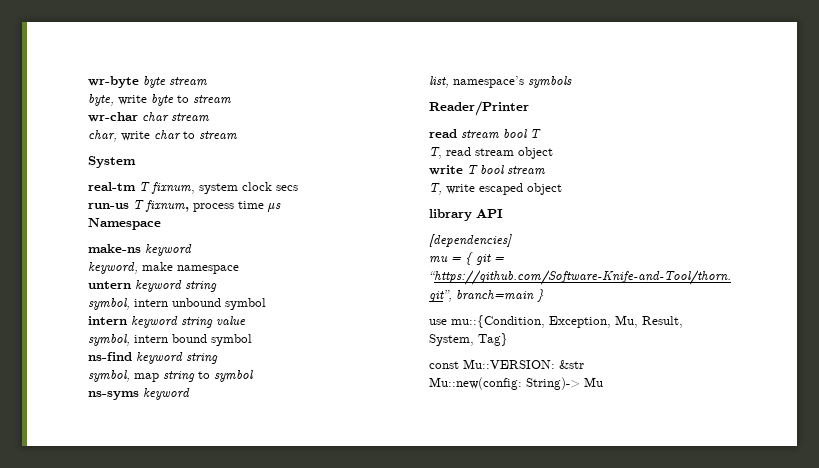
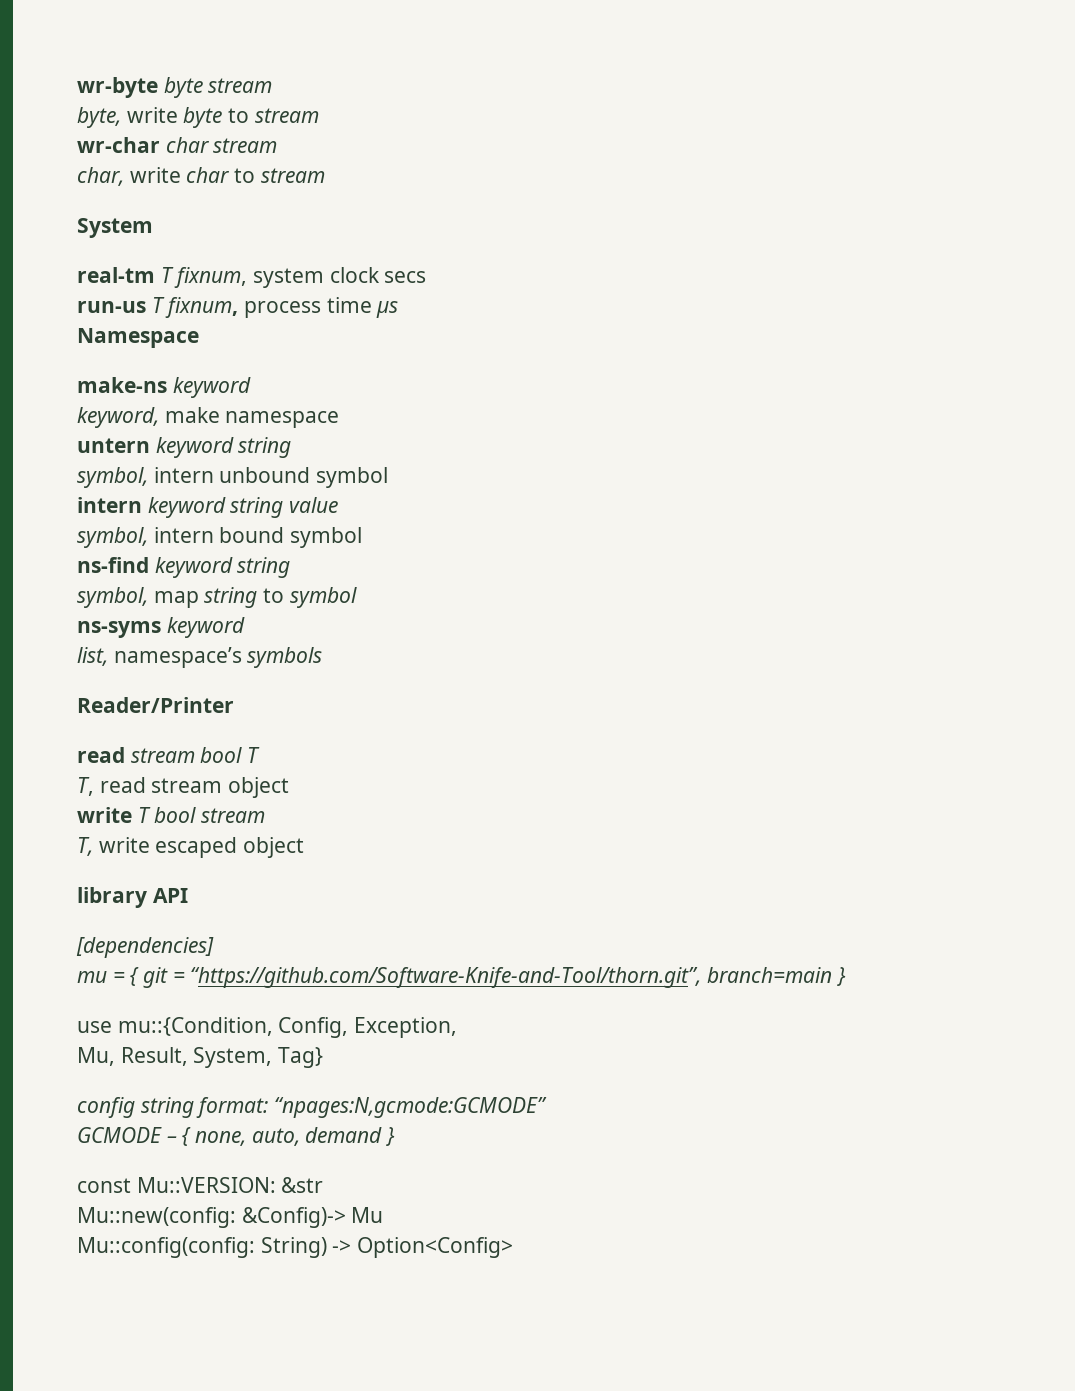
- use mu::{Condition, Exception, Mu, Result, System, Tag}
+ use mu::{Condition, Config, Exception,
+ Mu, Result, System, Tag}
+ config string format: “npages:N,gcmode:GCMODE”
+ GCMODE – { none, auto, demand }
- Mu::new(config: String)-> Mu
+ Mu::new(config: &Config)-> Mu
+ Mu::config(config: String) -> Option<Config>

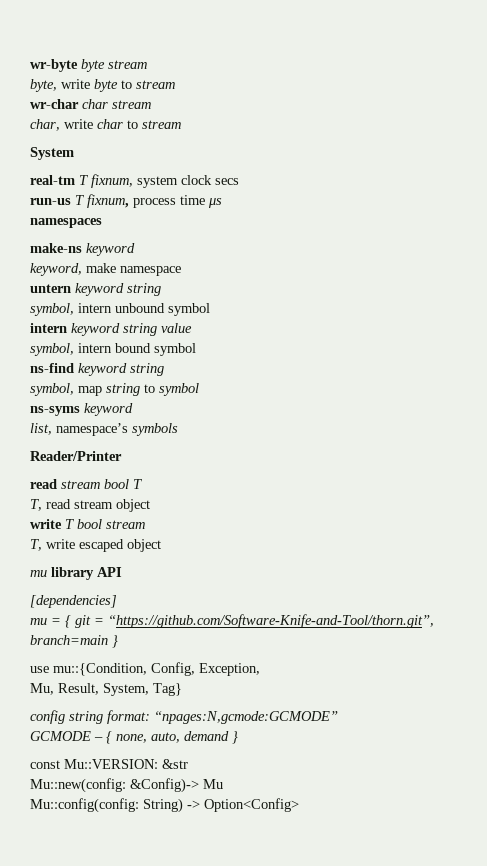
- Namespace
+ namespaces
- library API
+ mu library API

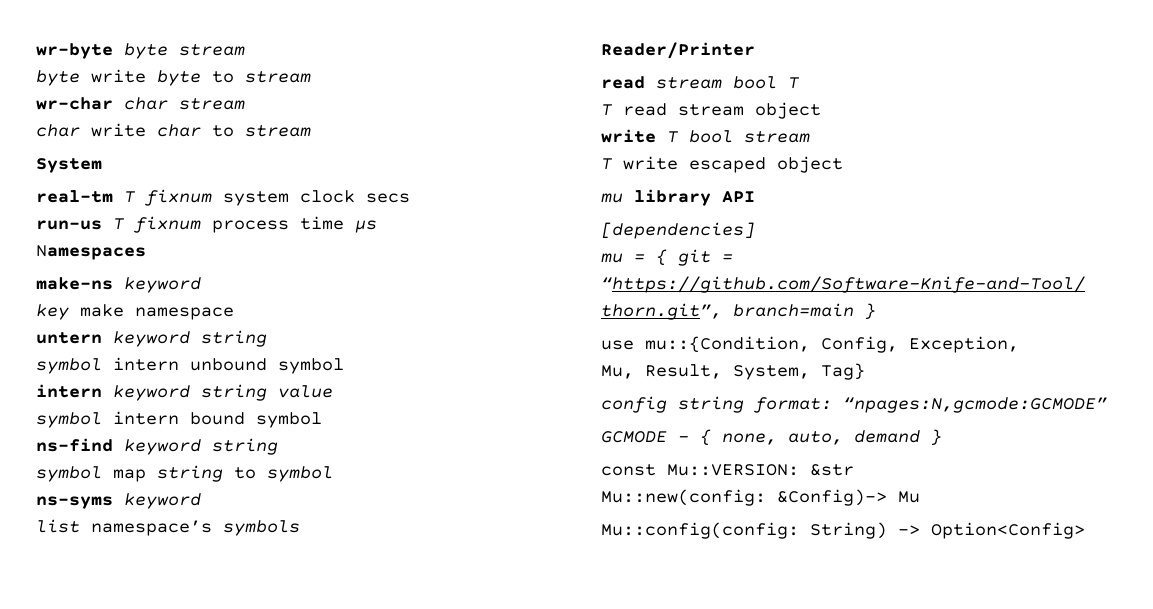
- byte, write byte to stream
+ byte write byte to stream
- char, write char to stream
+ char write char to stream
- real-tm T fixnum, system clock secs
+ real-tm T fixnum system clock secs
- run-us T fixnum, process time μs
+ run-us T fixnum process time μs
- namespaces
+ Namespaces
- keyword, make namespace
+ key make namespace
- symbol, intern unbound symbol
+ symbol intern unbound symbol
- symbol, intern bound symbol
+ symbol intern bound symbol
- symbol, map string to symbol
+ symbol map string to symbol
- list, namespace’s symbols
+ list namespace’s symbols
- T, read stream object
+ T read stream object
- T, write escaped object
+ T write escaped object

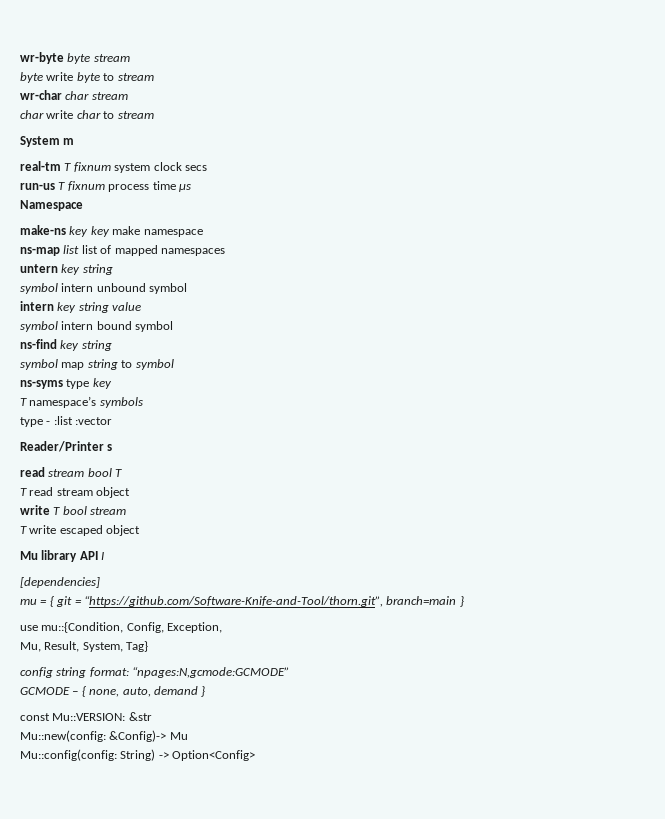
- System
+ System m
- Namespaces
+ Namespace
- make-ns keyword
- key make namespace
+ make-ns key key make namespace
+ ns-map list list of mapped namespaces
- untern keyword string
+ untern key string
- intern keyword string value
+ intern key string value
- ns-find keyword string
+ ns-find key string
- ns-syms keyword
- list namespace’s symbols
+ ns-syms type key
+ T namespace’s symbols
+ type - :list :vector
- Reader/Printer
+ Reader/Printer s
- mu library API
+ Mu library API I

